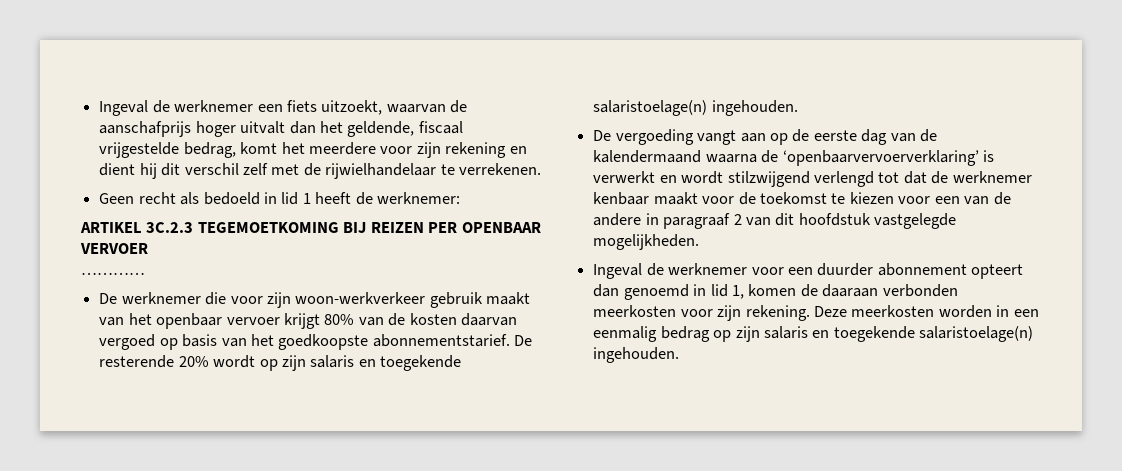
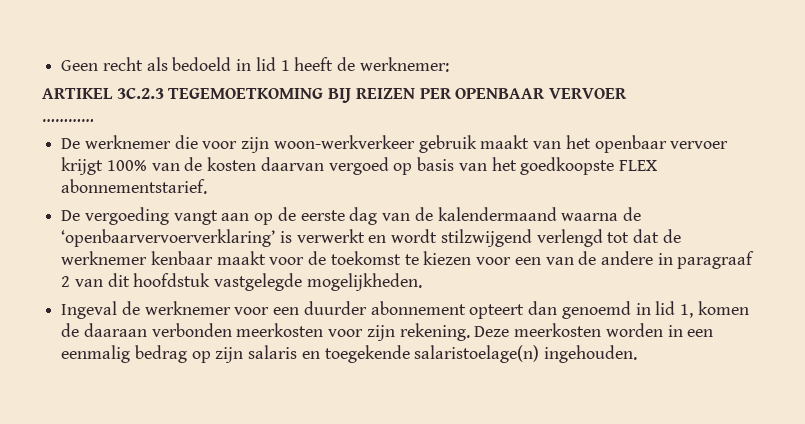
- Ingeval de werknemer een fiets uitzoekt, waarvan de aanschafprijs hoger uitvalt dan het geldende, fiscaal vrijgestelde bedrag, komt het meerdere voor zijn rekening en dient hij dit verschil zelf met de rijwielhandelaar te verrekenen.
- De werknemer die voor zijn woon-werkverkeer gebruik maakt van het openbaar vervoer krijgt 80% van de kosten daarvan vergoed op basis van het goedkoopste abonnementstarief. De resterende 20% wordt op zijn salaris en toegekende salaristoelage(n) ingehouden.
+ De werknemer die voor zijn woon-werkverkeer gebruik maakt van het openbaar vervoer krijgt 100% van de kosten daarvan vergoed op basis van het goedkoopste FLEX abonnementstarief.

